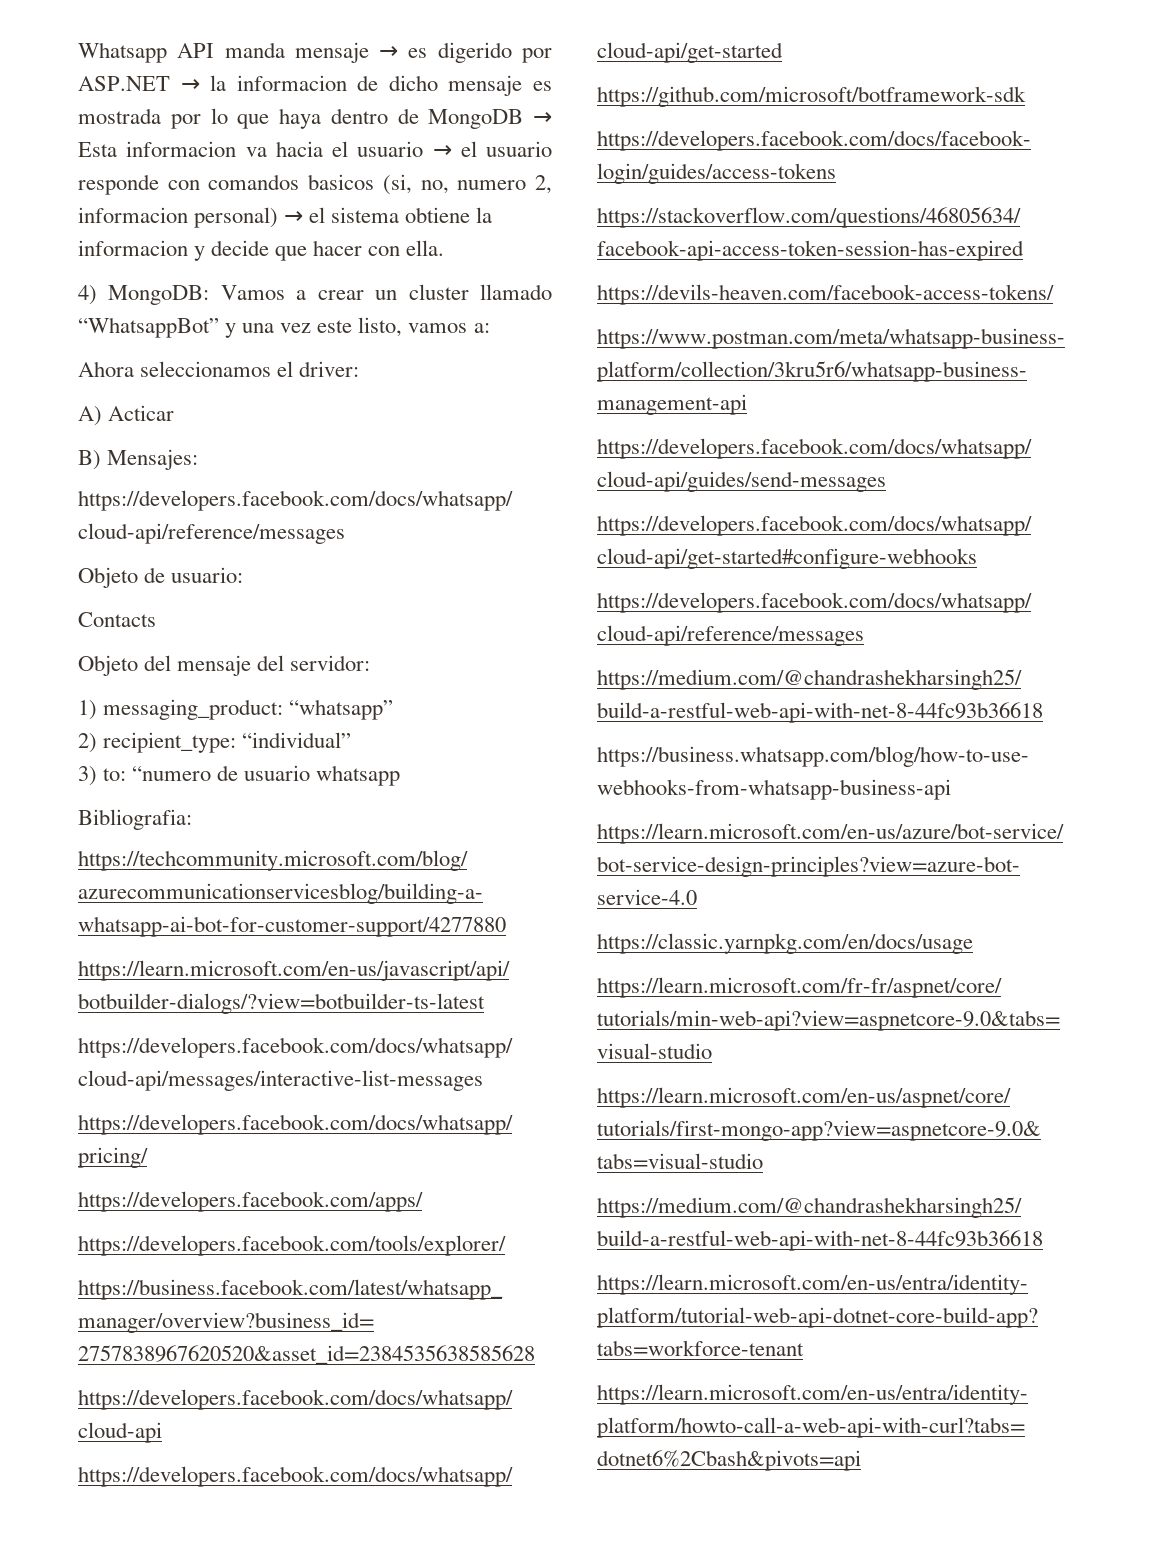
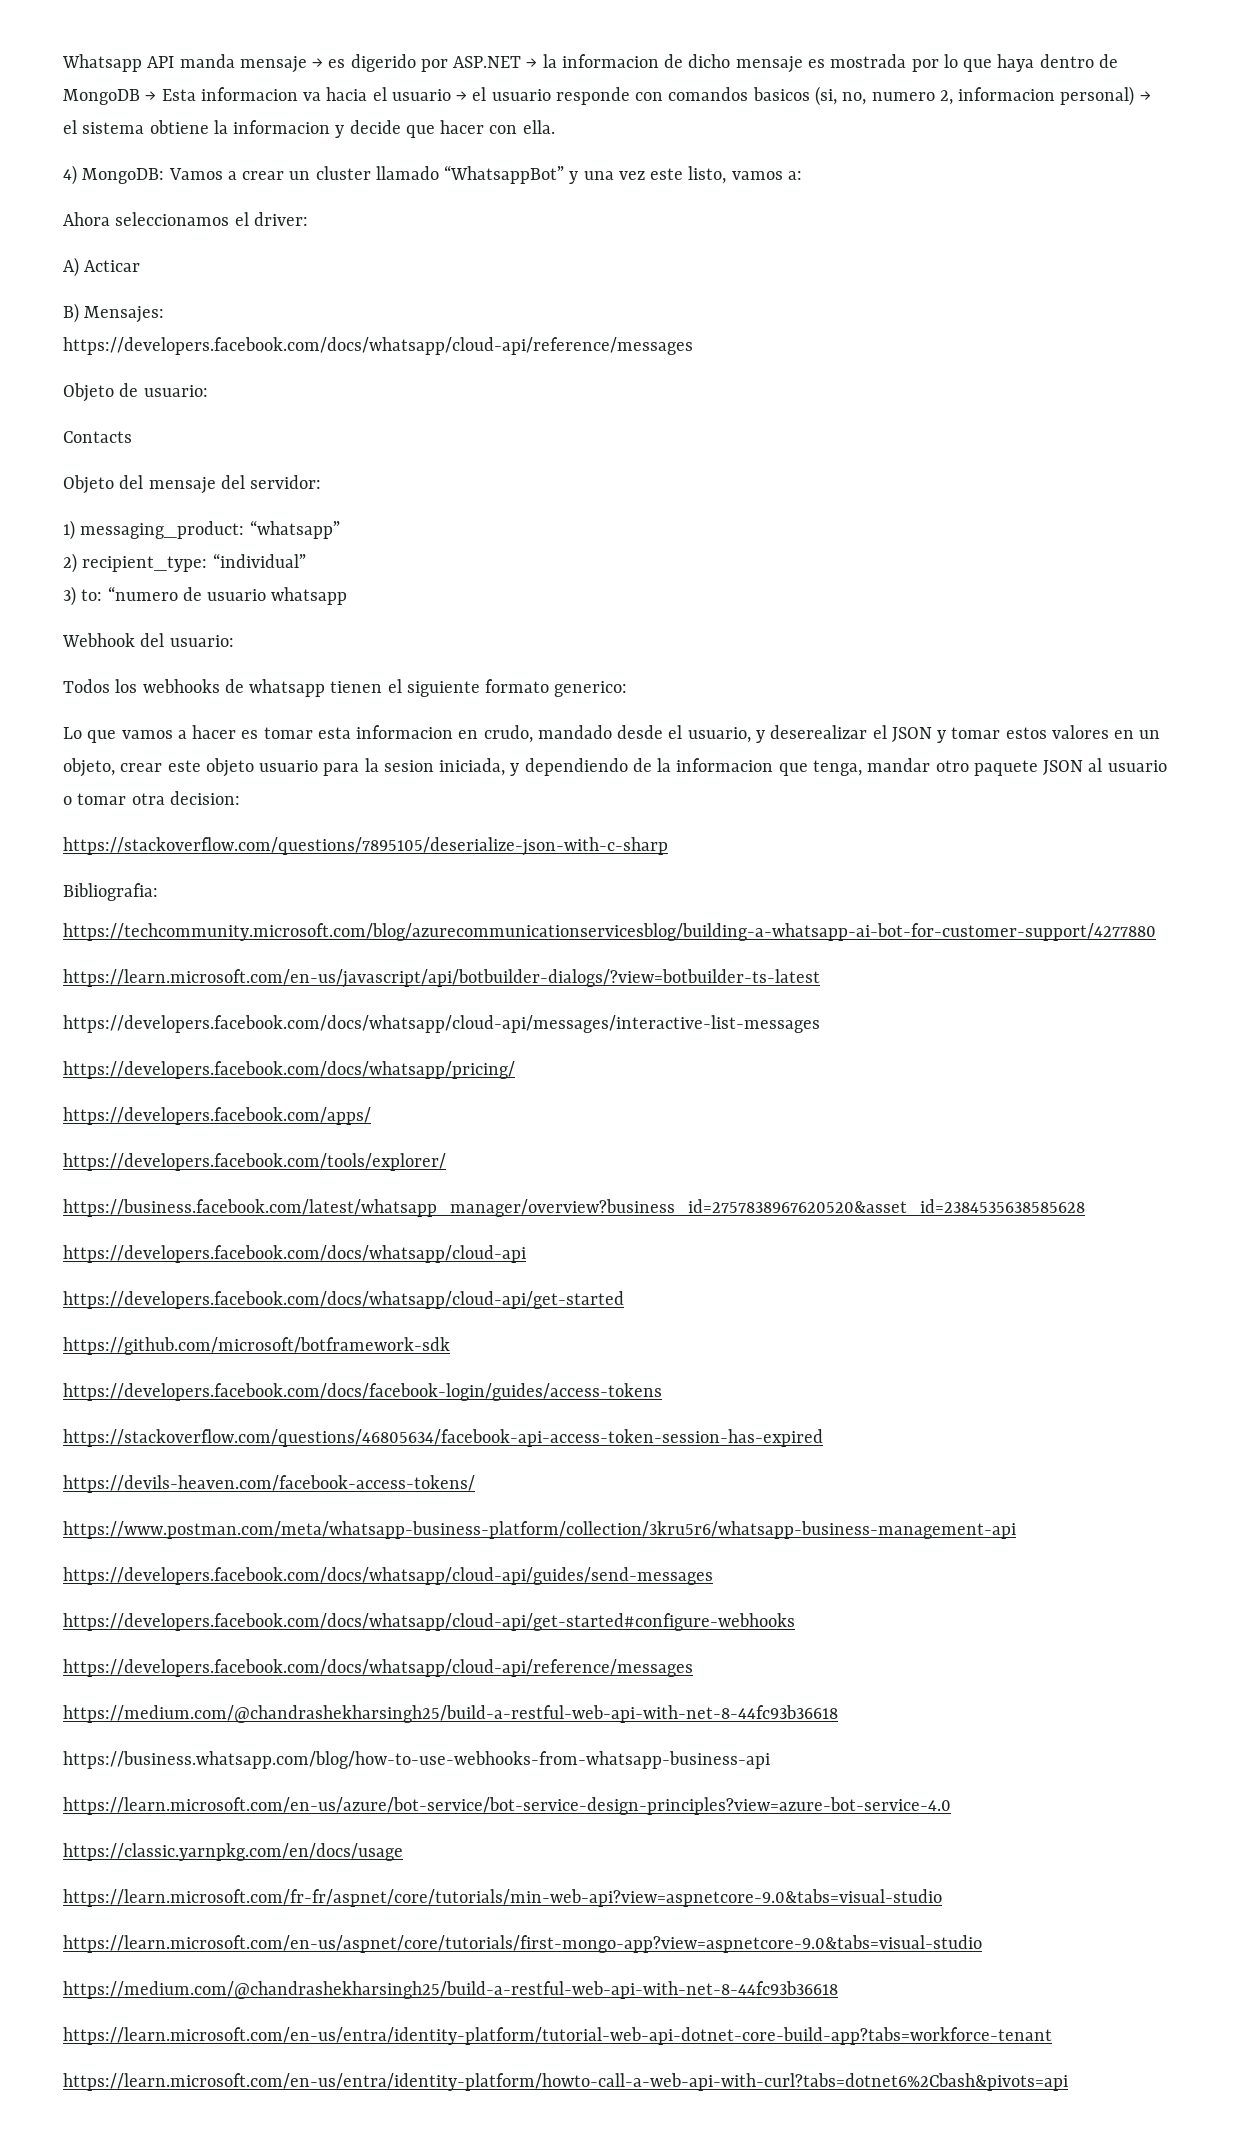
+ Webhook del usuario:
+ Todos los webhooks de whatsapp tienen el siguiente formato generico:
+ Lo que vamos a hacer es tomar esta informacion en crudo, mandado desde el usuario, y deserealizar el JSON y tomar estos valores en un objeto, crear este objeto usuario para la sesion iniciada, y dependiendo de la informacion que tenga, mandar otro paquete JSON al usuario o tomar otra decision:
+ https://stackoverflow.com/questions/7895105/deserialize-json-with-c-sharp

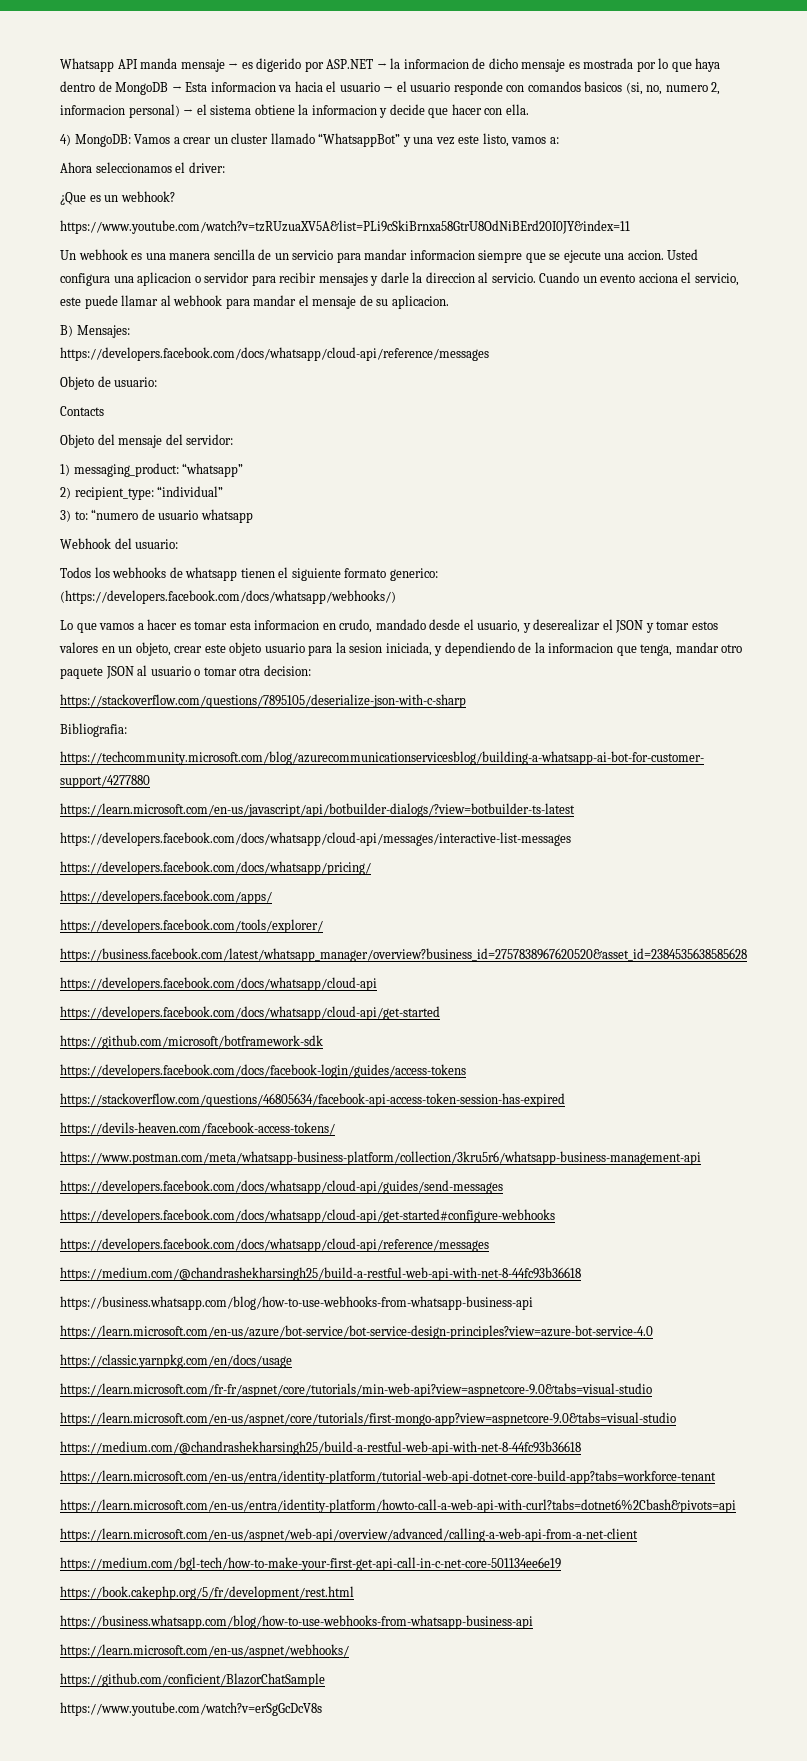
- A) Acticar
+ ¿Que es un webhook?
+ https://www.youtube.com/watch?v=tzRUzuaXV5A&list=PLi9cSkiBrnxa58GtrU8OdNiBErd20I0JY&index=11
+ Un webhook es una manera sencilla de un servicio para mandar informacion siempre que se ejecute una accion. Usted configura una aplicacion o servidor para recibir mensajes y darle la direccion al servicio. Cuando un evento acciona el servicio, este puede llamar al webhook para mandar el mensaje de su aplicacion.
- Todos los webhooks de whatsapp tienen el siguiente formato generico:
+ Todos los webhooks de whatsapp tienen el siguiente formato generico: (https://developers.facebook.com/docs/whatsapp/webhooks/)
+ https://learn.microsoft.com/en-us/aspnet/web-api/overview/advanced/calling-a-web-api-from-a-net-client
+ https://medium.com/bgl-tech/how-to-make-your-first-get-api-call-in-c-net-core-501134ee6e19
+ https://book.cakephp.org/5/fr/development/rest.html
+ https://business.whatsapp.com/blog/how-to-use-webhooks-from-whatsapp-business-api
+ https://learn.microsoft.com/en-us/aspnet/webhooks/
+ https://github.com/conficient/BlazorChatSample
+ https://www.youtube.com/watch?v=erSgGcDcV8s

